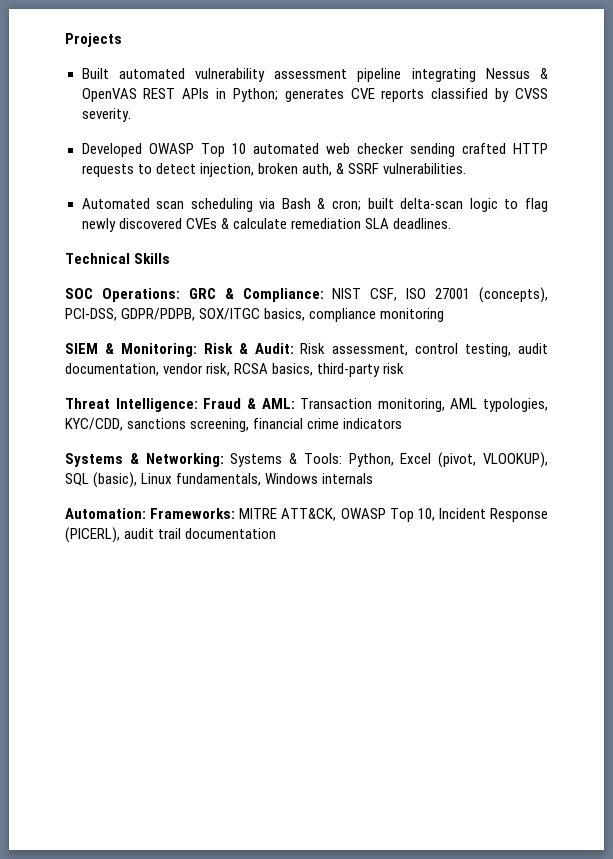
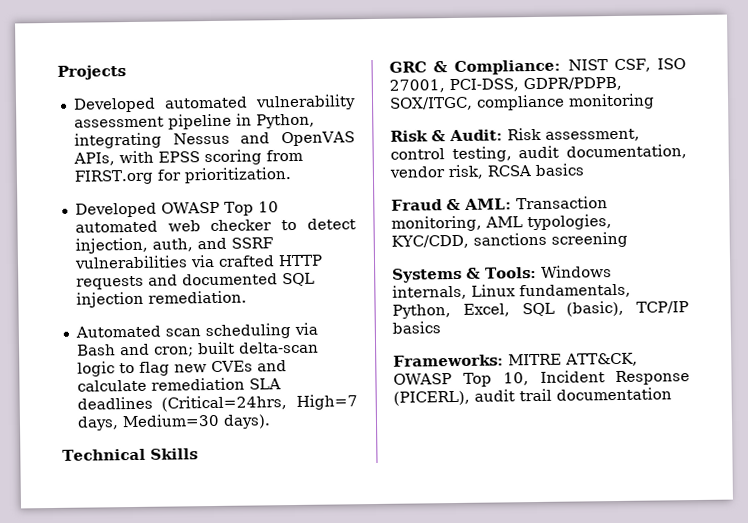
- Built automated vulnerability assessment pipeline integrating Nessus & OpenVAS REST APIs in Python; generates CVE reports classified by CVSS severity.
+ Developed automated vulnerability assessment pipeline in Python, integrating Nessus and OpenVAS APIs, with EPSS scoring from FIRST.org for prioritization.
- Developed OWASP Top 10 automated web checker sending crafted HTTP requests to detect injection, broken auth, & SSRF vulnerabilities.
+ Developed OWASP Top 10 automated web checker to detect injection, auth, and SSRF vulnerabilities via crafted HTTP requests and documented SQL injection remediation.
- Automated scan scheduling via Bash & cron; built delta-scan logic to flag newly discovered CVEs & calculate remediation SLA deadlines.
+ Automated scan scheduling via Bash and cron; built delta-scan logic to flag new CVEs and calculate remediation SLA deadlines (Critical=24hrs, High=7 days, Medium=30 days).
- SOC Operations: GRC & Compliance: NIST CSF, ISO 27001 (concepts), PCI-DSS, GDPR/PDPB, SOX/ITGC basics, compliance monitoring
+ GRC & Compliance: NIST CSF, ISO 27001, PCI-DSS, GDPR/PDPB, SOX/ITGC, compliance monitoring
- SIEM & Monitoring: Risk & Audit: Risk assessment, control testing, audit documentation, vendor risk, RCSA basics, third-party risk
- Threat Intelligence: Fraud & AML: Transaction monitoring, AML typologies, KYC/CDD, sanctions screening, financial crime indicators
- Systems & Networking: Systems & Tools: Python, Excel (pivot, VLOOKUP), SQL (basic), Linux fundamentals, Windows internals
- Automation: Frameworks: MITRE ATT&CK, OWASP Top 10, Incident Response (PICERL), audit trail documentation
+ Risk & Audit: Risk assessment, control testing, audit documentation, vendor risk, RCSA basics
+ Fraud & AML: Transaction monitoring, AML typologies, KYC/CDD, sanctions screening
+ Systems & Tools: Windows internals, Linux fundamentals, Python, Excel, SQL (basic), TCP/IP basics
+ Frameworks: MITRE ATT&CK, OWASP Top 10, Incident Response (PICERL), audit trail documentation

